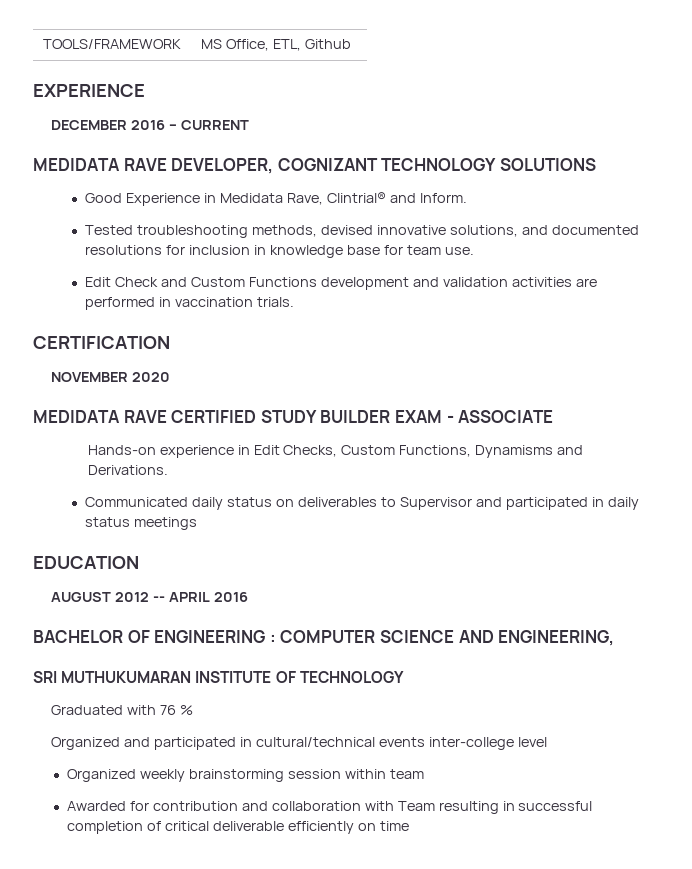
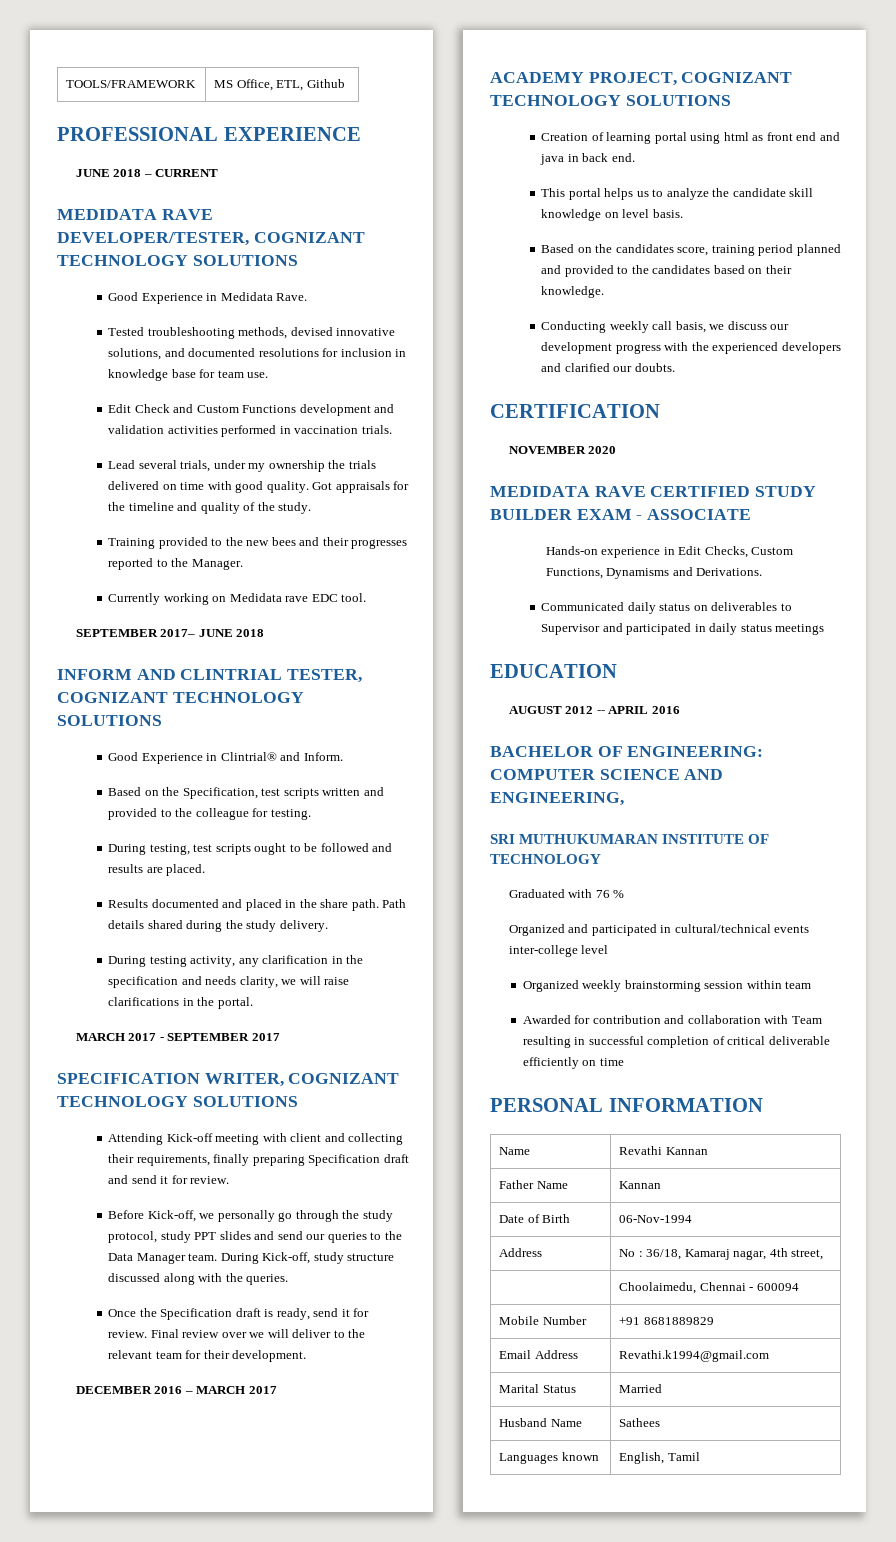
- EXPERIENCE
+ PROFESSIONAL EXPERIENCE
- DECEMBER 2016 – CURRENT
+ JUNE 2018 – CURRENT
- MEDIDATA RAVE DEVELOPER, COGNIZANT TECHNOLOGY SOLUTIONS
+ MEDIDATA RAVE DEVELOPER/TESTER, COGNIZANT TECHNOLOGY SOLUTIONS
- Good Experience in Medidata Rave, Clintrial® and Inform.
+ Good Experience in Medidata Rave.
- Edit Check and Custom Functions development and validation activities are performed in vaccination trials.
+ Edit Check and Custom Functions development and validation activities performed in vaccination trials.
+ Lead several trials, under my ownership the trials delivered on time with good quality. Got appraisals for the timeline and quality of the study.
+ Training provided to the new bees and their progresses reported to the Manager.
+ Currently working on Medidata rave EDC tool.
+ SEPTEMBER 2017– JUNE 2018
+ INFORM AND CLINTRIAL TESTER, COGNIZANT TECHNOLOGY SOLUTIONS
+ Good Experience in Clintrial® and Inform.
+ Based on the Specification, test scripts written and provided to the colleague for testing.
+ During testing, test scripts ought to be followed and results are placed.
+ Results documented and placed in the share path. Path details shared during the study delivery.
+ During testing activity, any clarification in the specification and needs clarity, we will raise clarifications in the portal.
+ MARCH 2017 - SEPTEMBER 2017
+ SPECIFICATION WRITER, COGNIZANT TECHNOLOGY SOLUTIONS
+ Attending Kick-off meeting with client and collecting their requirements, finally preparing Specification draft and send it for review.
+ Before Kick-off, we personally go through the study protocol, study PPT slides and send our queries to the Data Manager team. During Kick-off, study structure discussed along with the queries.
+ Once the Specification draft is ready, send it for review. Final review over we will deliver to the relevant team for their development.
+ DECEMBER 2016 – MARCH 2017
+ ACADEMY PROJECT, COGNIZANT TECHNOLOGY SOLUTIONS
+ Creation of learning portal using html as front end and java in back end.
+ This portal helps us to analyze the candidate skill knowledge on level basis.
+ Based on the candidates score, training period planned and provided to the candidates based on their knowledge.
+ Conducting weekly call basis, we discuss our development progress with the experienced developers and clarified our doubts.
- BACHELOR OF ENGINEERING : COMPUTER SCIENCE AND ENGINEERING,
+ BACHELOR OF ENGINEERING: COMPUTER SCIENCE AND ENGINEERING,
+ PERSONAL INFORMATION
+ Name | Revathi Kannan
+ Father Name | Kannan
+ Date of Birth | 06-Nov-1994
+ Address | No : 36/18, Kamaraj nagar, 4th street,
+ | Choolaimedu, Chennai - 600094
+ Mobile Number | +91 8681889829
+ Email Address | Revathi.k1994@gmail.com
+ Marital Status | Married
+ Husband Name | Sathees
+ Languages known | English, Tamil

